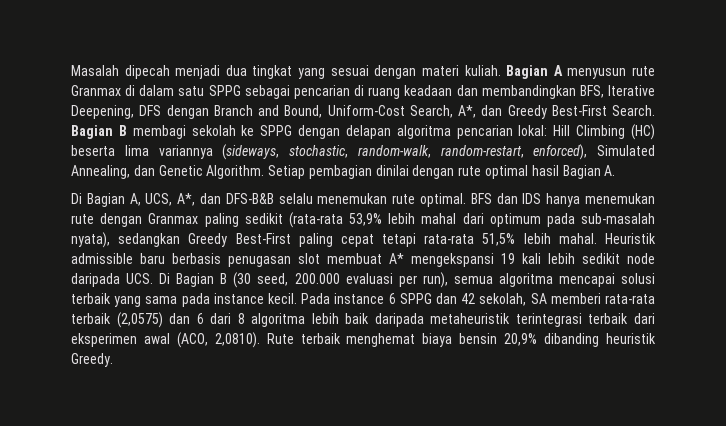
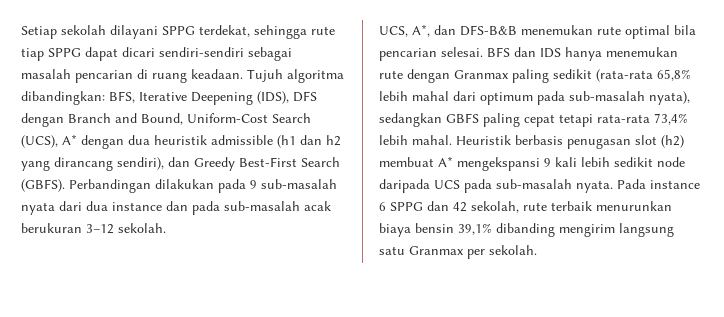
- Masalah dipecah menjadi dua tingkat yang sesuai dengan materi kuliah. Bagian A menyusun rute Granmax di dalam satu SPPG sebagai pencarian di ruang keadaan dan membandingkan BFS, Iterative Deepening, DFS dengan Branch and Bound, Uniform-Cost Search, A*, dan Greedy Best-First Search. Bagian B membagi sekolah ke SPPG dengan delapan algoritma pencarian lokal: Hill Climbing (HC) beserta lima variannya (sideways, stochastic, random-walk, random-restart, enforced), Simulated Annealing, dan Genetic Algorithm. Setiap pembagian dinilai dengan rute optimal hasil Bagian A.
- Di Bagian A, UCS, A*, dan DFS-B&B selalu menemukan rute optimal.
+ Setiap sekolah dilayani SPPG terdekat, sehingga rute tiap SPPG dapat dicari sendiri-sendiri sebagai masalah pencarian di ruang keadaan. Tujuh algoritma dibandingkan: BFS, Iterative Deepening (IDS), DFS dengan Branch and Bound, Uniform-Cost Search (UCS), A* dengan dua heuristik admissible (h1 dan h2 yang dirancang sendiri), dan Greedy Best-First Search (GBFS). Perbandingan dilakukan pada 9 sub-masalah nyata dari dua instance dan pada sub-masalah acak berukuran 3–12 sekolah.
+ UCS, A*, dan DFS-B&B menemukan rute optimal bila pencarian selesai.
- BFS dan IDS hanya menemukan rute dengan Granmax paling sedikit (rata-rata 53,9% lebih mahal dari optimum pada sub-masalah nyata), sedangkan Greedy Best-First paling cepat tetapi rata-rata 51,5% lebih mahal.
+ BFS dan IDS hanya menemukan rute dengan Granmax paling sedikit (rata-rata 65,8% lebih mahal dari optimum pada sub-masalah nyata), sedangkan GBFS paling cepat tetapi rata-rata 73,4% lebih mahal.
- Heuristik admissible baru berbasis penugasan slot membuat A* mengekspansi 19 kali lebih sedikit node daripada UCS. Di Bagian B (30 seed, 200.000 evaluasi per run), semua algoritma mencapai solusi terbaik yang sama pada instance kecil.
+ Heuristik berbasis penugasan slot (h2) membuat A* mengekspansi 9 kali lebih sedikit node daripada UCS pada sub-masalah nyata.
- Pada instance 6 SPPG dan 42 sekolah, SA memberi rata-rata terbaik (2,0575) dan 6 dari 8 algoritma lebih baik daripada metaheuristik terintegrasi terbaik dari eksperimen awal (ACO, 2,0810). Rute terbaik menghemat biaya bensin 20,9% dibanding heuristik Greedy.
+ Pada instance 6 SPPG dan 42 sekolah, rute terbaik menurunkan biaya bensin 39,1% dibanding mengirim langsung satu Granmax per sekolah.

